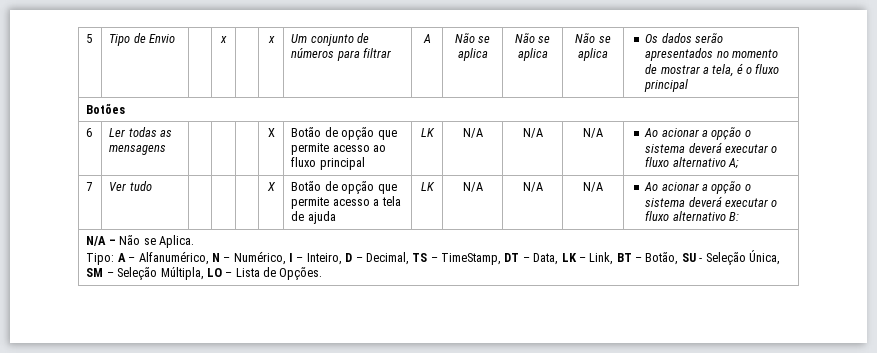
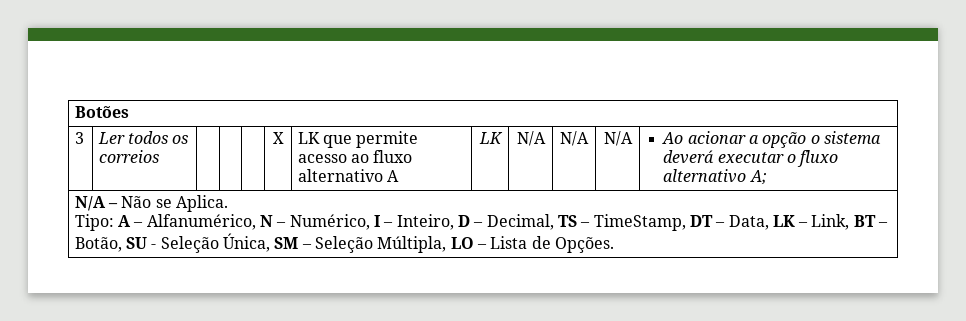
- 5 | Tipo de Envio | | x | | x | Um conjunto de números para filtrar | A | Não se aplica | Não se aplica | Não se aplica | Os dados serão apresentados no momento de mostrar a tela, é o fluxo principal
- 6 | Ler todas as mensagens | | | | X | Botão de opção que permite acesso ao fluxo principal | LK | N/A | N/A | N/A | Ao acionar a opção o sistema deverá executar o fluxo alternativo A;
+ 3 | Ler todos os correios | | | | X | LK que permite acesso ao fluxo alternativo A | LK | N/A | N/A | N/A | Ao acionar a opção o sistema deverá executar o fluxo alternativo A;
- 7 | Ver tudo | | | | X | Botão de opção que permite acesso a tela de ajuda | LK | N/A | N/A | N/A | Ao acionar a opção o sistema deverá executar o fluxo alternativo B:

